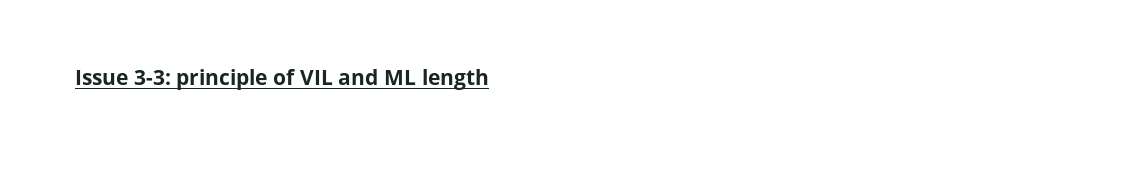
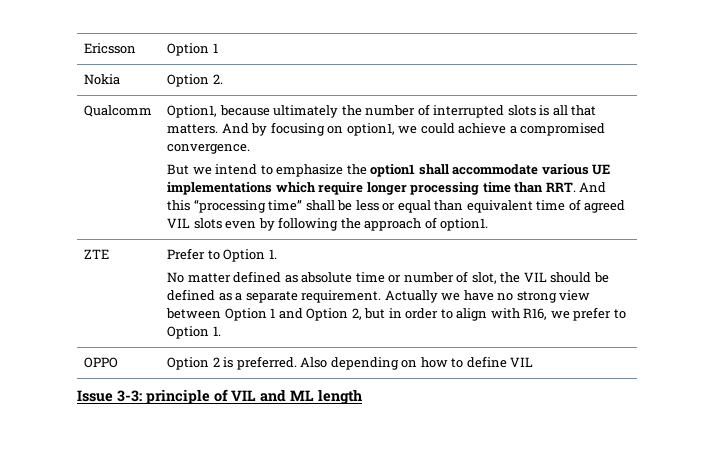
+ Ericsson | Option 1
+ Nokia | Option 2.
+ Qualcomm | Option1, because ultimately the number of interrupted slots is all that matters. And by focusing on option1, we could achieve a compromised convergence.
+ But we intend to emphasize the option1 shall accommodate various UE implementations which require longer processing time than RRT. And this “processing time” shall be less or equal than equivalent time of agreed VIL slots even by following the approach of option1.
+ ZTE | Prefer to Option 1.
+ No matter defined as absolute time or number of slot, the VIL should be defined as a separate requirement. Actually we have no strong view between Option 1 and Option 2, but in order to align with R16, we prefer to Option 1.
+ OPPO | Option 2 is preferred. Also depending on how to define VIL

